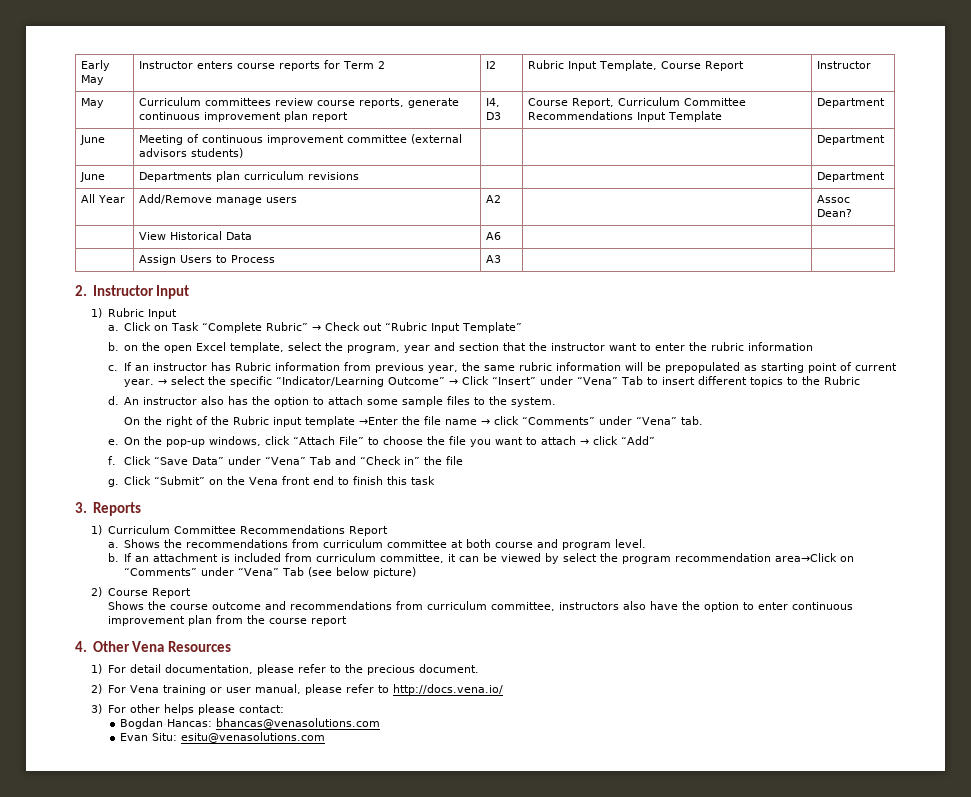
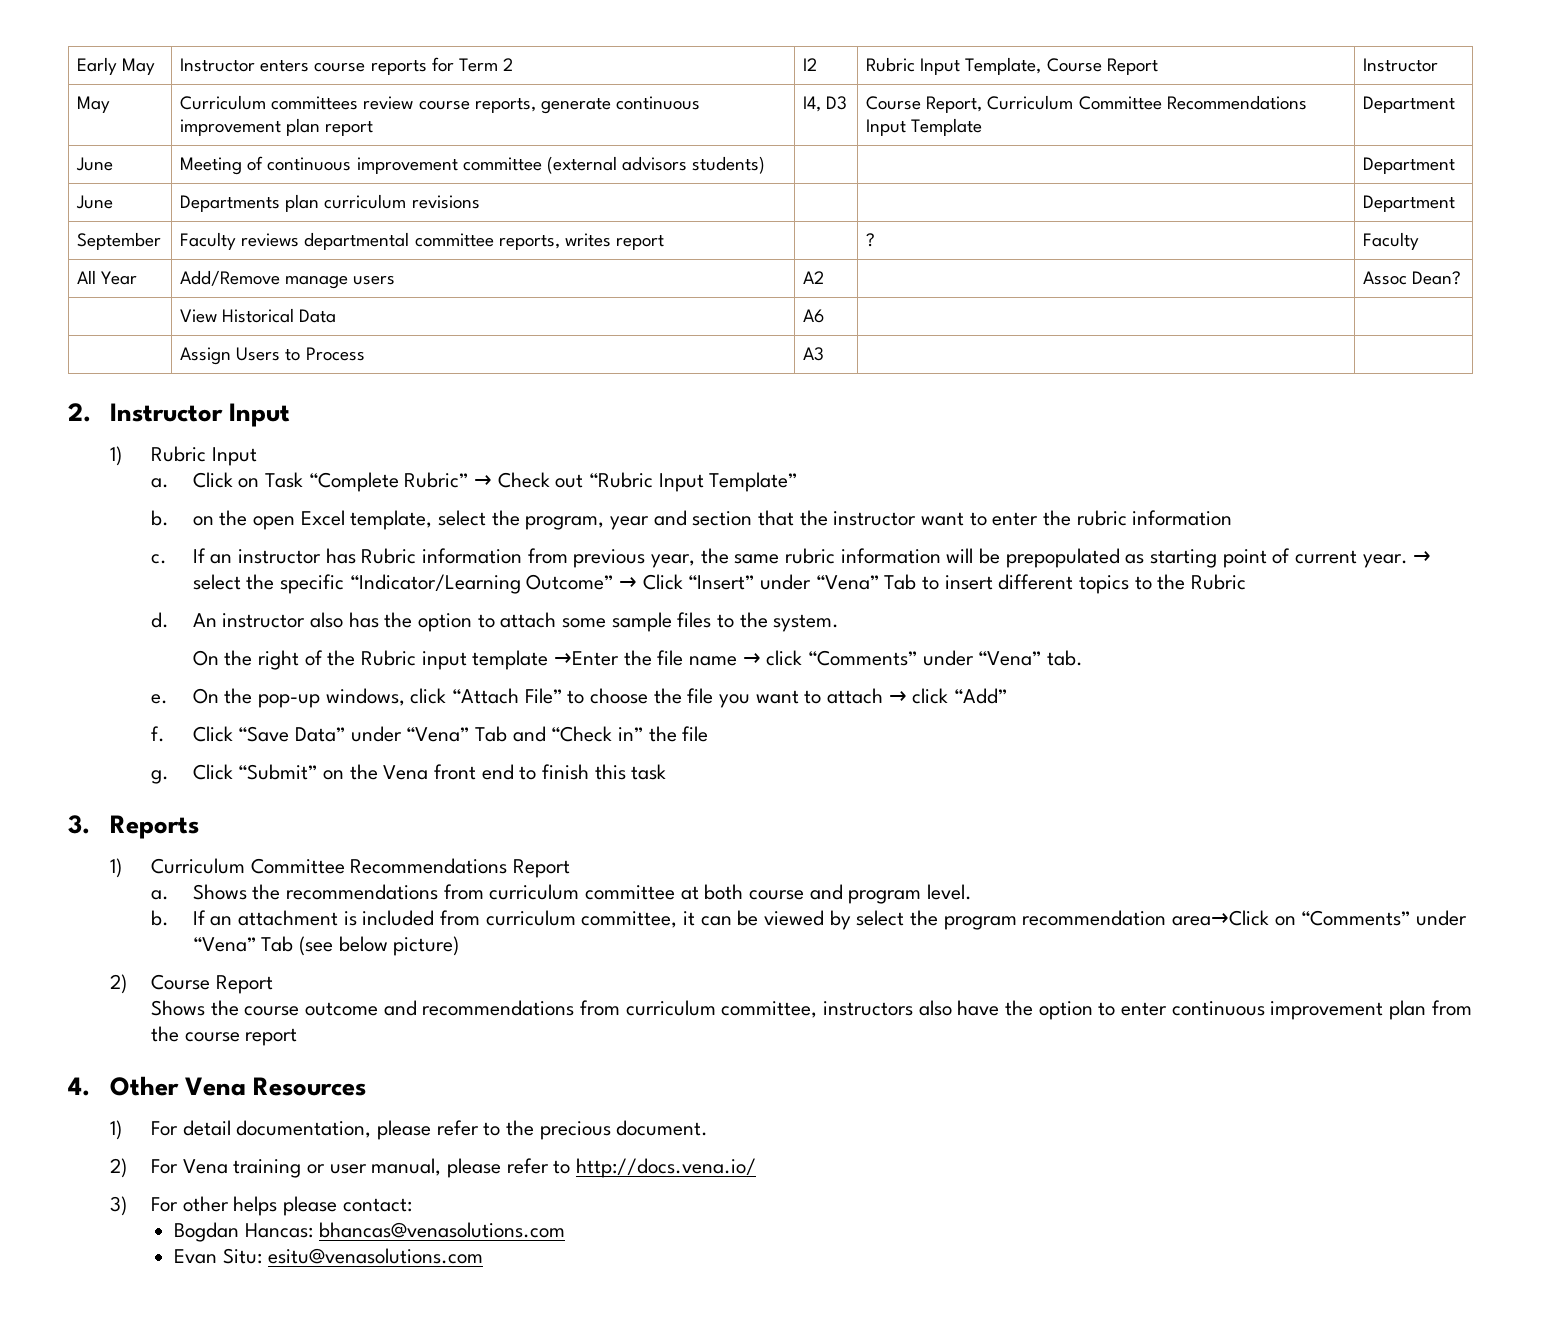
+ September | Faculty reviews departmental committee reports, writes report | | ? | Faculty

